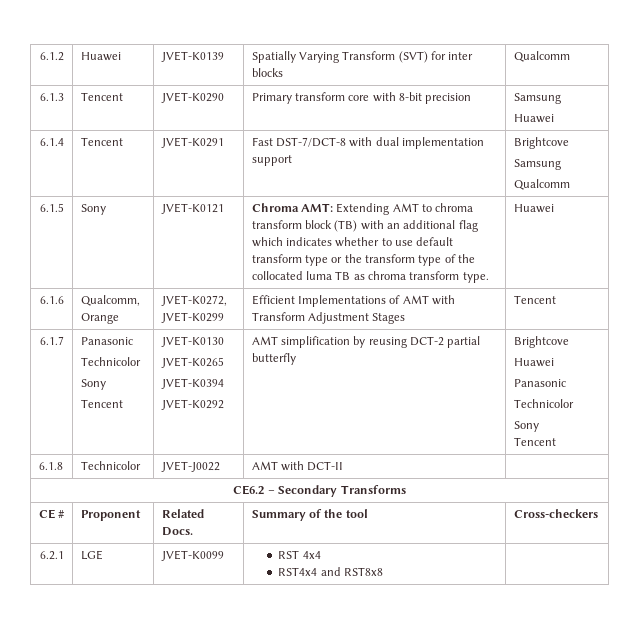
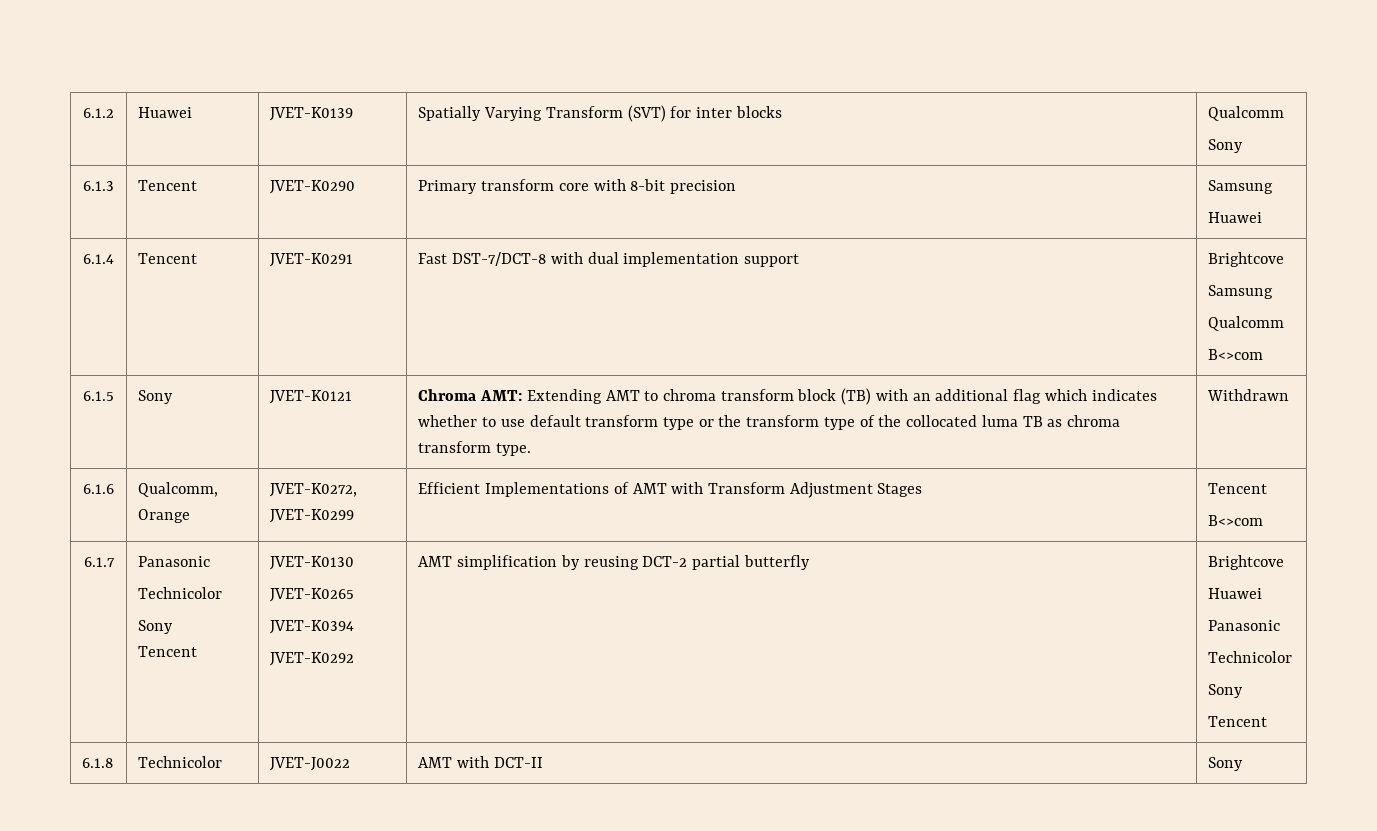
  6.1.2 | Huawei | JVET-K0139 | Spatially Varying Transform (SVT) for inter blocks | Qualcomm
+ Sony
  6.1.4 | Tencent | JVET-K0291 | Fast DST-7/DCT-8 with dual implementation support | Brightcove
  Samsung
  Qualcomm
+ B<>com
- 6.1.5 | Sony | JVET-K0121 | Chroma AMT: Extending AMT to chroma transform block (TB) with an additional flag which indicates whether to use default transform type or the transform type of the collocated luma TB as chroma transform type. | Huawei
+ 6.1.5 | Sony | JVET-K0121 | Chroma AMT: Extending AMT to chroma transform block (TB) with an additional flag which indicates whether to use default transform type or the transform type of the collocated luma TB as chroma transform type. | Withdrawn
  6.1.6 | Qualcomm, Orange | JVET-K0272, JVET-K0299 | Efficient Implementations of AMT with Transform Adjustment Stages | Tencent
+ B<>com
- 6.1.8 | Technicolor | JVET-J0022 | AMT with DCT-II |
- CE6.2 – Secondary Transforms
- CE # | Proponent | Related Docs. | Summary of the tool | Cross-checkers
- 6.2.1 | LGE | JVET-K0099 | RST 4x4
- RST4x4 and RST8x8 |
+ 6.1.8 | Technicolor | JVET-J0022 | AMT with DCT-II | Sony

